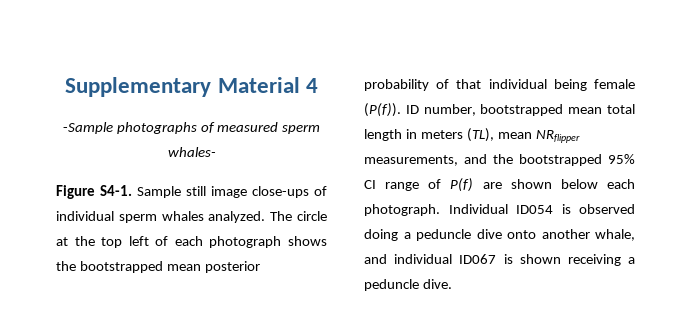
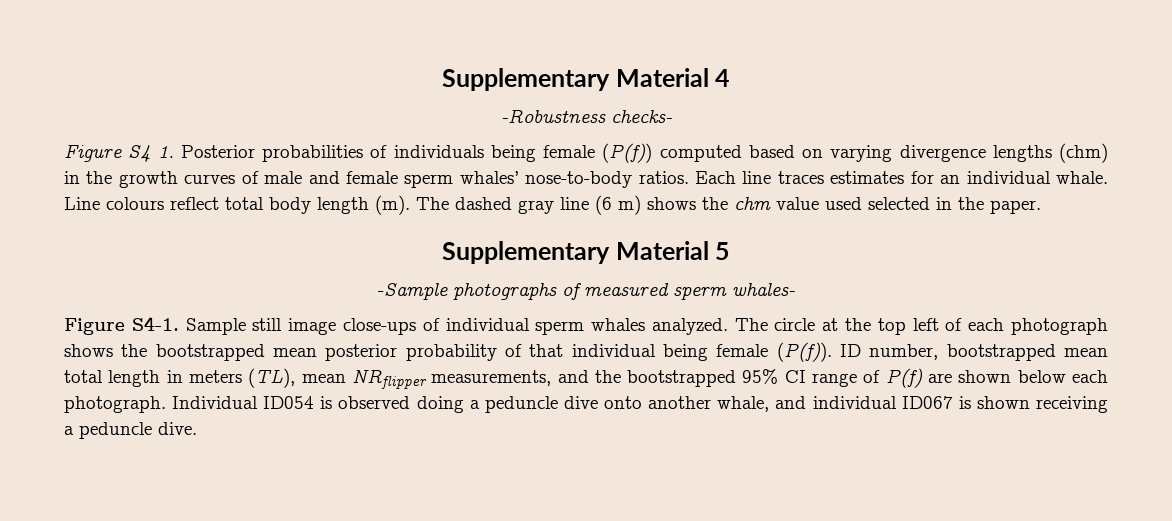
+ -Robustness checks-
+ Figure S4 1. Posterior probabilities of individuals being female (P(f)) computed based on varying divergence lengths (chm) in the growth curves of male and female sperm whales’ nose-to-body ratios. Each line traces estimates for an individual whale. Line colours reflect total body length (m). The dashed gray line (6 m) shows the chm value used selected in the paper.
+ Supplementary Material 5

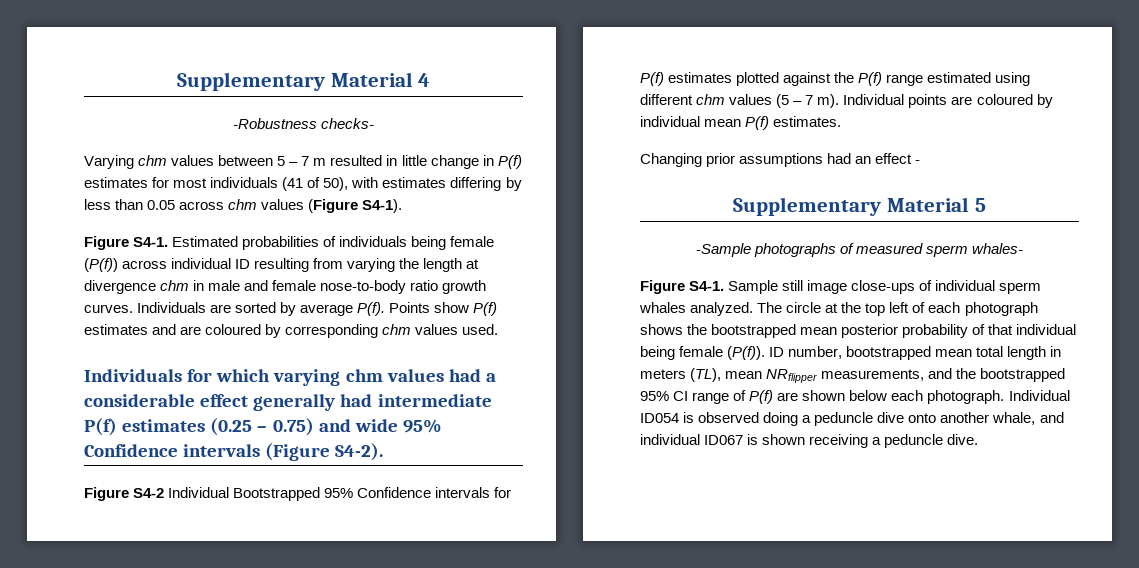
- Figure S4 1. Posterior probabilities of individuals being female (P(f)) computed based on varying divergence lengths (chm) in the growth curves of male and female sperm whales’ nose-to-body ratios. Each line traces estimates for an individual whale. Line colours reflect total body length (m). The dashed gray line (6 m) shows the chm value used selected in the paper.
+ Varying chm values between 5 – 7 m resulted in little change in P(f) estimates for most individuals (41 of 50), with estimates differing by less than 0.05 across chm values (Figure S4-1).
+ Figure S4-1. Estimated probabilities of individuals being female (P(f)) across individual ID resulting from varying the length at divergence chm in male and female nose-to-body ratio growth curves. Individuals are sorted by average P(f). Points show P(f) estimates and are coloured by corresponding chm values used.
+ Individuals for which varying chm values had a considerable effect generally had intermediate P(f) estimates (0.25 – 0.75) and wide 95% Confidence intervals (Figure S4-2).
+ Figure S4-2 Individual Bootstrapped 95% Confidence intervals for P(f) estimates plotted against the P(f) range estimated using different chm values (5 – 7 m). Individual points are coloured by individual mean P(f) estimates.
+ Changing prior assumptions had an effect -

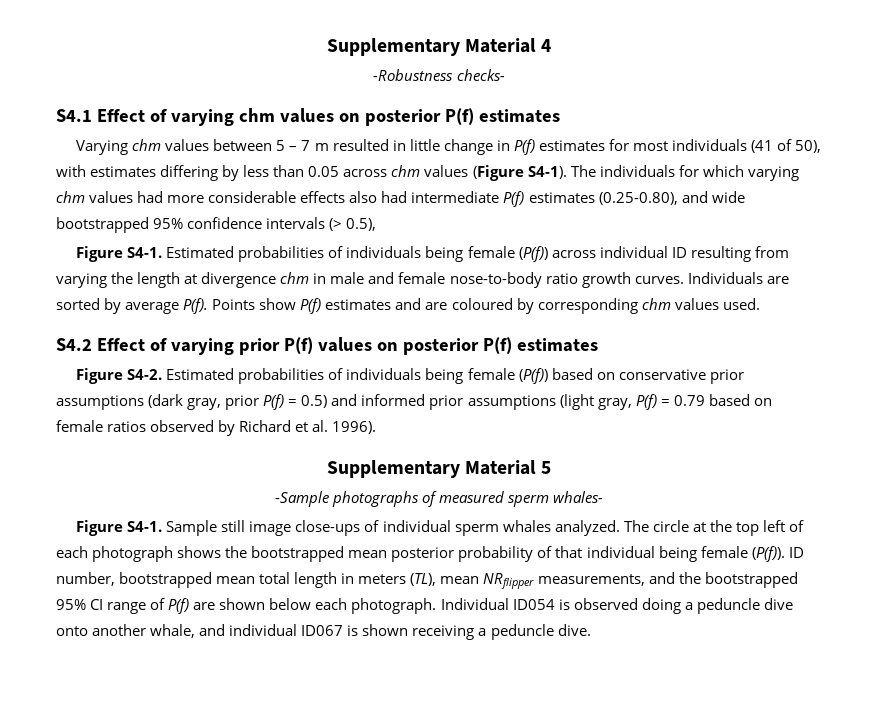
+ S4.1 Effect of varying chm values on posterior P(f) estimates
+ The individuals for which varying chm values had more considerable effects also had intermediate P(f) estimates (0.25-0.80), and wide bootstrapped 95% confidence intervals (> 0.5),
- Individuals for which varying chm values had a considerable effect generally had intermediate P(f) estimates (0.25 – 0.75) and wide 95% Confidence intervals (Figure S4-2).
- Figure S4-2 Individual Bootstrapped 95% Confidence intervals for P(f) estimates plotted against the P(f) range estimated using different chm values (5 – 7 m). Individual points are coloured by individual mean P(f) estimates.
- Changing prior assumptions had an effect -
+ S4.2 Effect of varying prior P(f) values on posterior P(f) estimates
+ Figure S4-2. Estimated probabilities of individuals being female (P(f)) based on conservative prior assumptions (dark gray, prior P(f) = 0.5) and informed prior assumptions (light gray, P(f) = 0.79 based on female ratios observed by Richard et al. 1996).

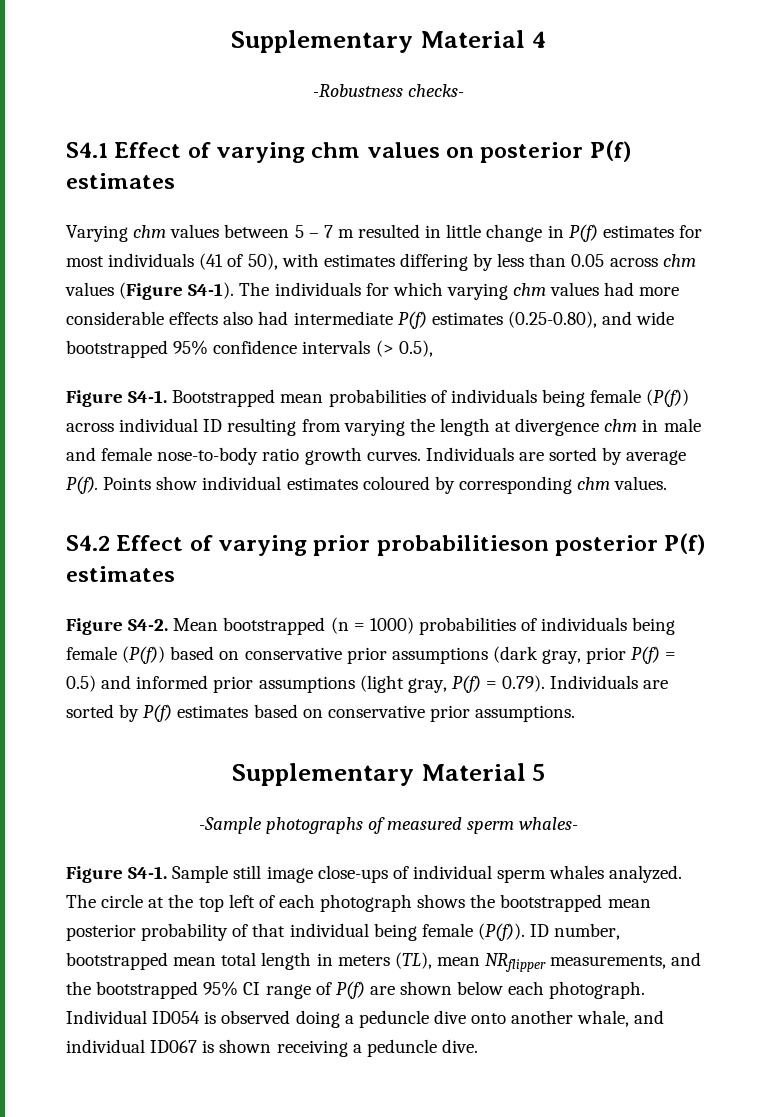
- Estimated probabilities of individuals being female (P(f)) across individual ID resulting from varying the length at divergence chm in male and female nose-to-body ratio growth curves.
+ Bootstrapped mean probabilities of individuals being female (P(f)) across individual ID resulting from varying the length at divergence chm in male and female nose-to-body ratio growth curves.
- Points show P(f) estimates and are coloured by corresponding chm values used.
+ Points show individual estimates coloured by corresponding chm values.
- S4.2 Effect of varying prior P(f) values on posterior P(f) estimates
+ S4.2 Effect of varying prior probabilitieson posterior P(f) estimates
- Estimated probabilities of individuals being female (P(f)) based on conservative prior assumptions (dark gray, prior P(f) = 0.5) and informed prior assumptions (light gray, P(f) = 0.79 based on female ratios observed by Richard et al. 1996).
+ Mean bootstrapped (n = 1000) probabilities of individuals being female (P(f)) based on conservative prior assumptions (dark gray, prior P(f) = 0.5) and informed prior assumptions (light gray, P(f) = 0.79). Individuals are sorted by P(f) estimates based on conservative prior assumptions.

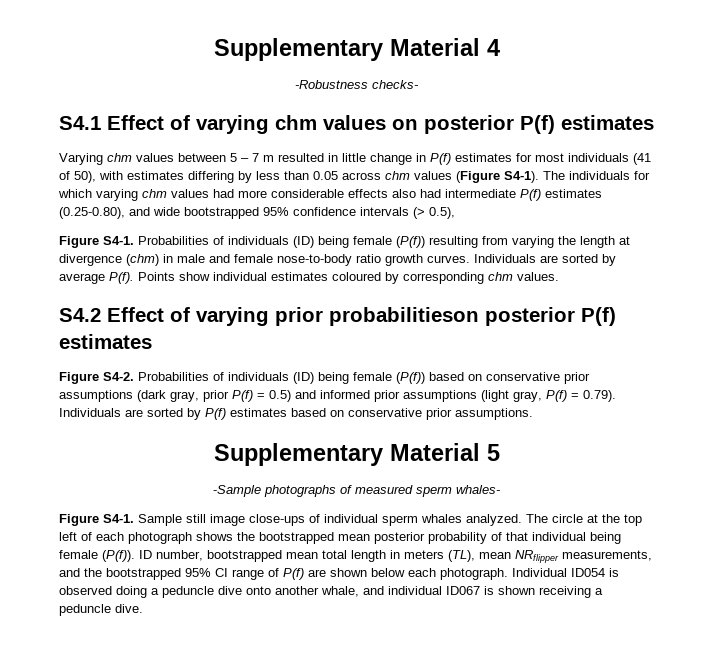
- Bootstrapped mean probabilities of individuals being female (P(f)) across individual ID resulting from varying the length at divergence chm in male and female nose-to-body ratio growth curves.
+ Probabilities of individuals (ID) being female (P(f)) resulting from varying the length at divergence (chm) in male and female nose-to-body ratio growth curves.
- Mean bootstrapped (n = 1000) probabilities of individuals being female (P(f)) based on conservative prior assumptions (dark gray, prior P(f) = 0.5) and informed prior assumptions (light gray, P(f) = 0.79). Individuals are sorted by P(f) estimates based on conservative prior assumptions.
+ Probabilities of individuals (ID) being female (P(f)) based on conservative prior assumptions (dark gray, prior P(f) = 0.5) and informed prior assumptions (light gray, P(f) = 0.79). Individuals are sorted by P(f) estimates based on conservative prior assumptions.

